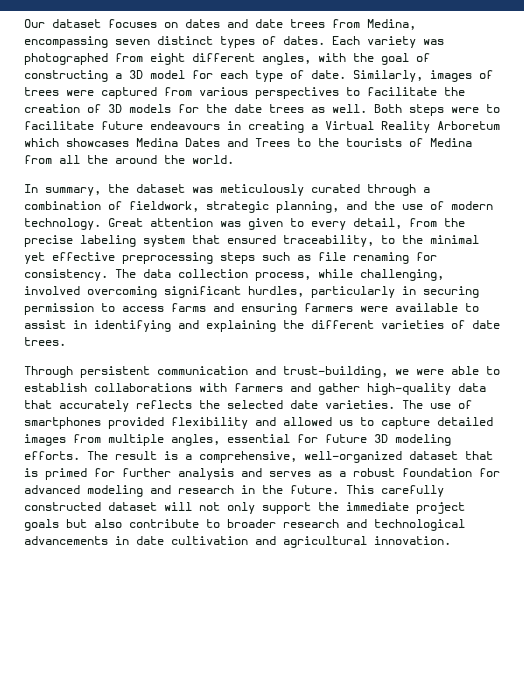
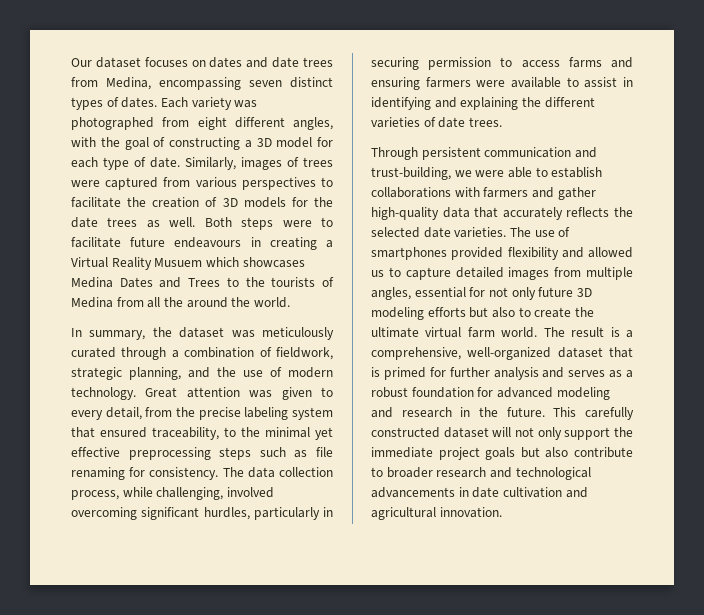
- Both steps were to facilitate future endeavours in creating a Virtual Reality Arboretum which showcases Medina Dates and Trees to the tourists of Medina from all the around the world.
+ Both steps were to facilitate future endeavours in creating a Virtual Reality Musuem which showcases Medina Dates and Trees to the tourists of Medina from all the around the world.
- The use of smartphones provided flexibility and allowed us to capture detailed images from multiple angles, essential for future 3D modeling efforts.
+ The use of smartphones provided flexibility and allowed us to capture detailed images from multiple angles, essential for not only future 3D modeling efforts but also to create the ultimate virtual farm world.

